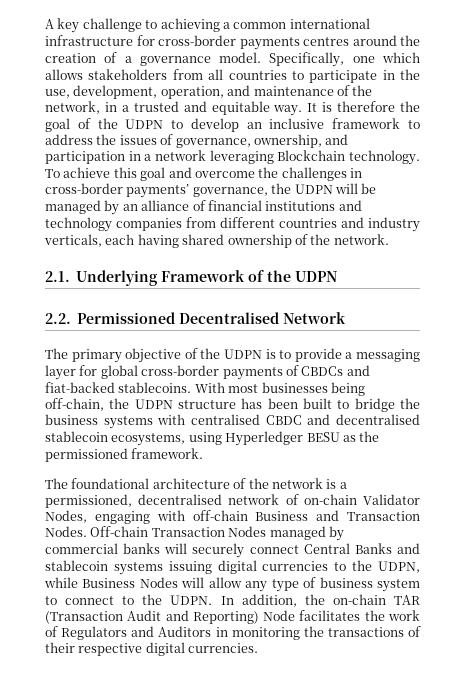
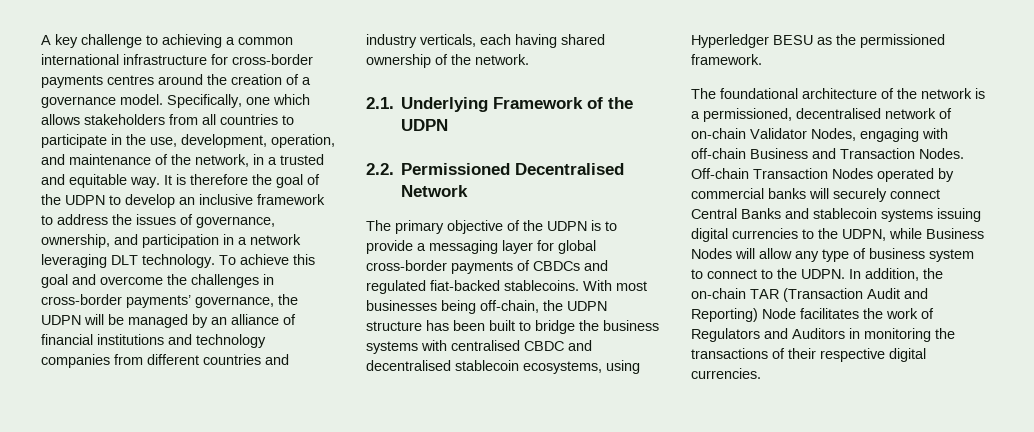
- It is therefore the goal of the UDPN to develop an inclusive framework to address the issues of governance, ownership, and participation in a network leveraging Blockchain technology.
+ It is therefore the goal of the UDPN to develop an inclusive framework to address the issues of governance, ownership, and participation in a network leveraging DLT technology.
- The primary objective of the UDPN is to provide a messaging layer for global cross-border payments of CBDCs and fiat-backed stablecoins.
+ The primary objective of the UDPN is to provide a messaging layer for global cross-border payments of CBDCs and regulated fiat-backed stablecoins.
- Off-chain Transaction Nodes managed by commercial banks will securely connect Central Banks and stablecoin systems issuing digital currencies to the UDPN, while Business Nodes will allow any type of business system to connect to the UDPN.
+ Off-chain Transaction Nodes operated by commercial banks will securely connect Central Banks and stablecoin systems issuing digital currencies to the UDPN, while Business Nodes will allow any type of business system to connect to the UDPN.

